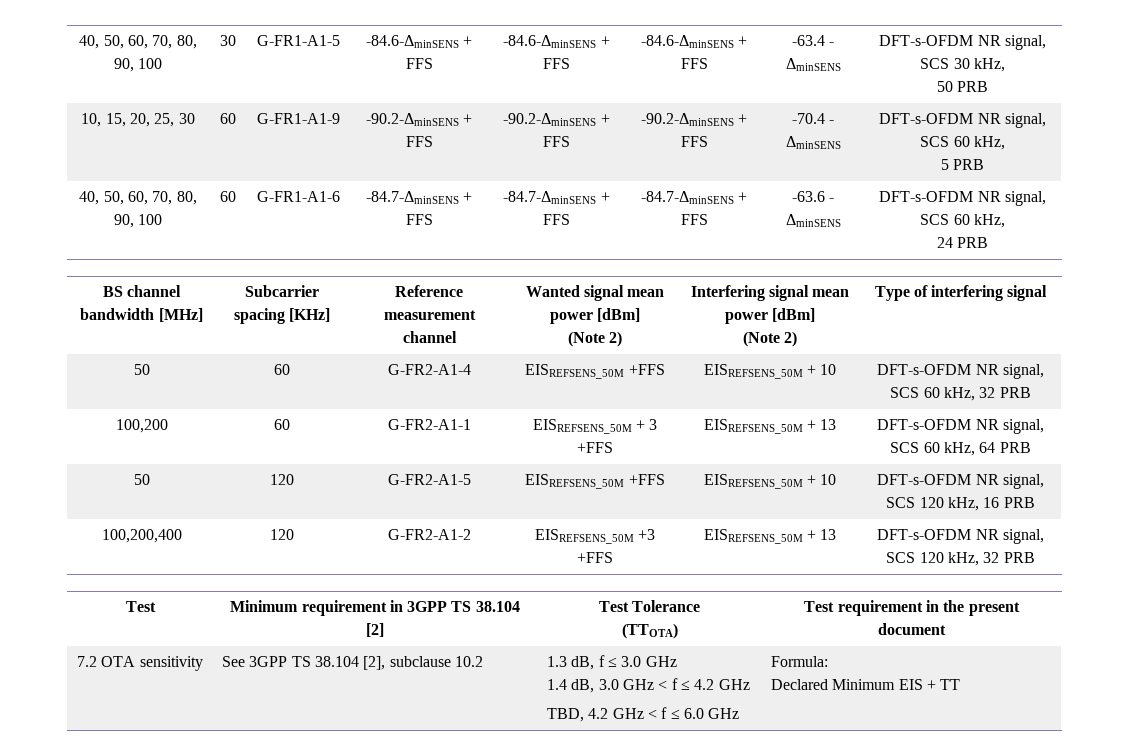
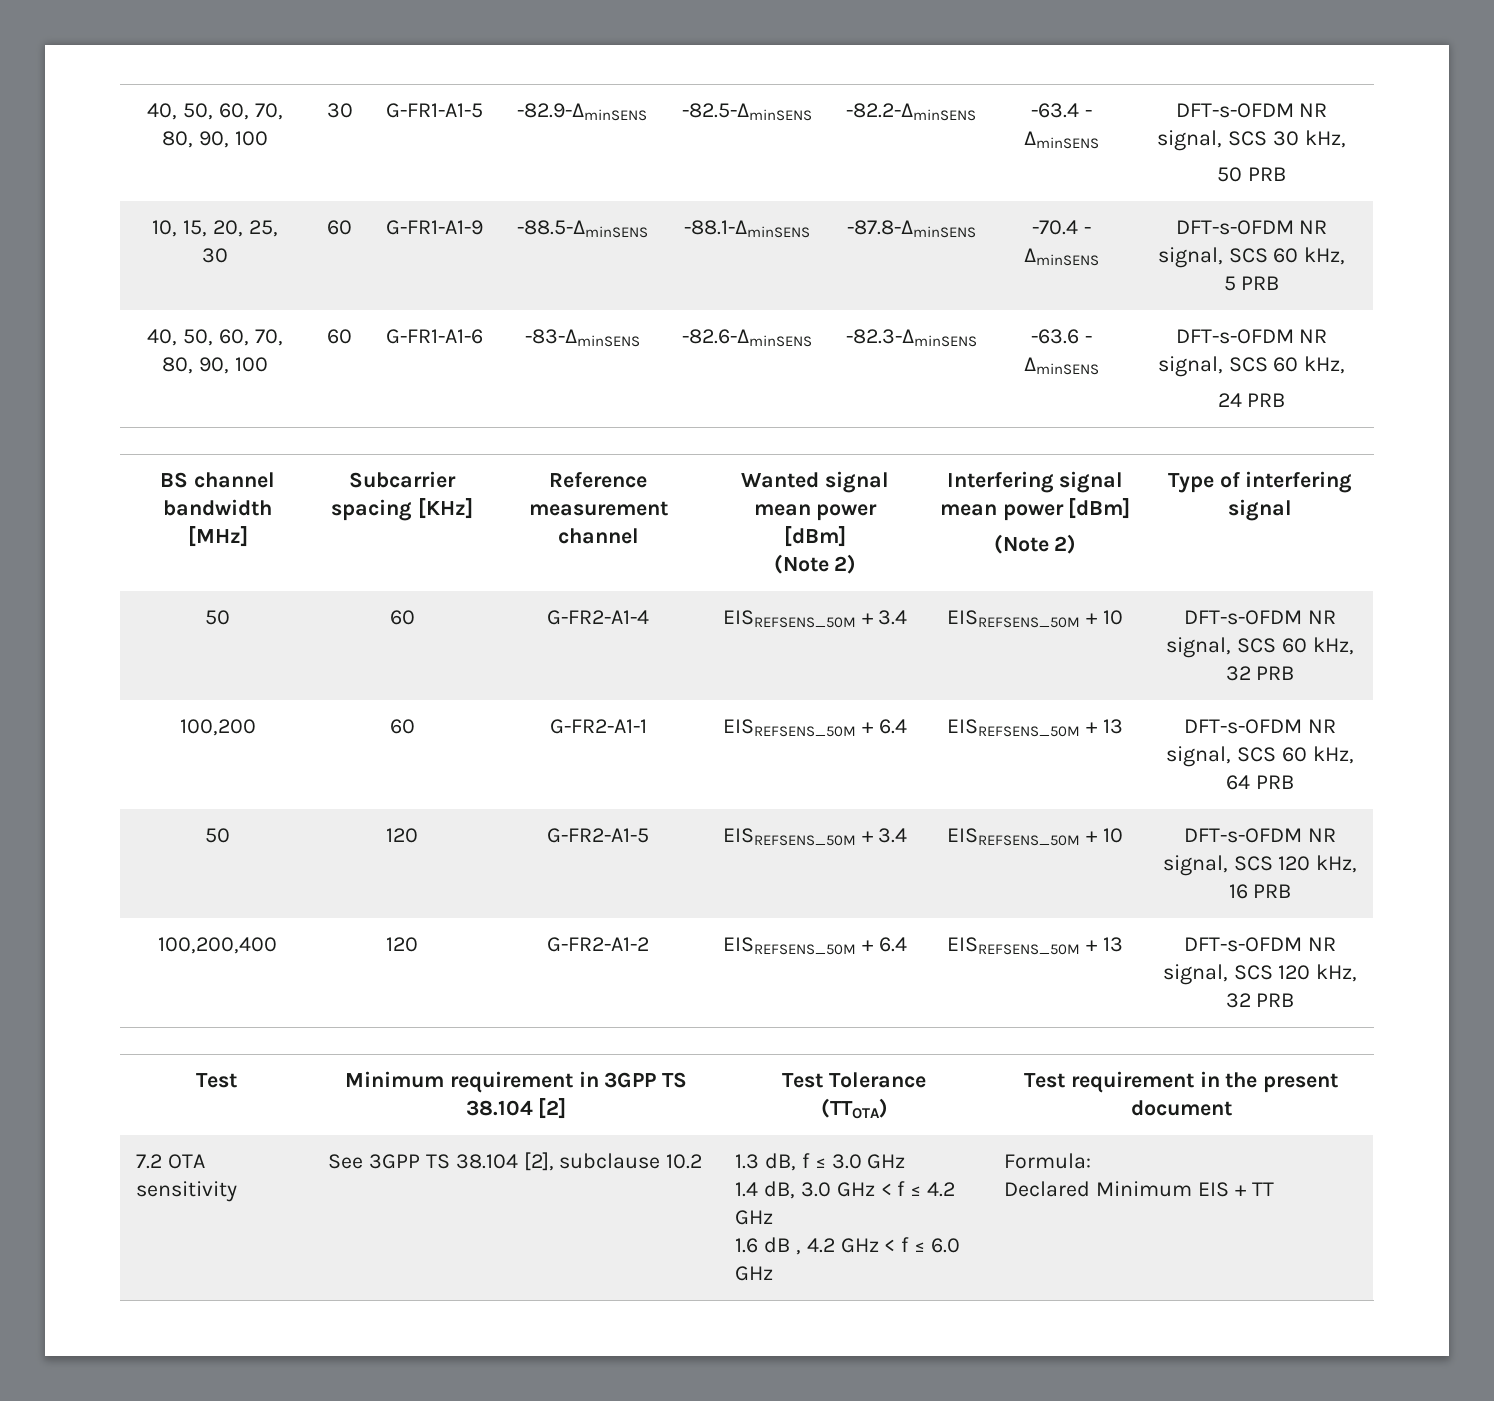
- 40, 50, 60, 70, 80, 90, 100 | 30 | G-FR1-A1-5 | -84.6-ΔminSENS + FFS | -84.6-ΔminSENS + FFS | -84.6-ΔminSENS + FFS | -63.4 - ΔminSENS | DFT-s-OFDM NR signal, SCS 30 kHz,
+ 40, 50, 60, 70, 80, 90, 100 | 30 | G-FR1-A1-5 | -82.9-ΔminSENS | -82.5-ΔminSENS | -82.2-ΔminSENS | -63.4 - ΔminSENS | DFT-s-OFDM NR signal, SCS 30 kHz,
- 10, 15, 20, 25, 30 | 60 | G-FR1-A1-9 | -90.2-ΔminSENS + FFS | -90.2-ΔminSENS + FFS | -90.2-ΔminSENS + FFS | -70.4 - ΔminSENS | DFT-s-OFDM NR signal, SCS 60 kHz,
+ 10, 15, 20, 25, 30 | 60 | G-FR1-A1-9 | -88.5-ΔminSENS | -88.1-ΔminSENS | -87.8-ΔminSENS | -70.4 - ΔminSENS | DFT-s-OFDM NR signal, SCS 60 kHz,
- 40, 50, 60, 70, 80, 90, 100 | 60 | G-FR1-A1-6 | -84.7-ΔminSENS + FFS | -84.7-ΔminSENS + FFS | -84.7-ΔminSENS + FFS | -63.6 - ΔminSENS | DFT-s-OFDM NR signal, SCS 60 kHz,
+ 40, 50, 60, 70, 80, 90, 100 | 60 | G-FR1-A1-6 | -83-ΔminSENS | -82.6-ΔminSENS | -82.3-ΔminSENS | -63.6 - ΔminSENS | DFT-s-OFDM NR signal, SCS 60 kHz,
- 50 | 60 | G-FR2-A1-4 | EISREFSENS_50M +FFS | EISREFSENS_50M + 10 | DFT-s-OFDM NR signal, SCS 60 kHz, 32 PRB
+ 50 | 60 | G-FR2-A1-4 | EISREFSENS_50M + 3.4 | EISREFSENS_50M + 10 | DFT-s-OFDM NR signal, SCS 60 kHz, 32 PRB
- 100,200 | 60 | G-FR2-A1-1 | EISREFSENS_50M + 3 +FFS | EISREFSENS_50M + 13 | DFT-s-OFDM NR signal, SCS 60 kHz, 64 PRB
+ 100,200 | 60 | G-FR2-A1-1 | EISREFSENS_50M + 6.4 | EISREFSENS_50M + 13 | DFT-s-OFDM NR signal, SCS 60 kHz, 64 PRB
- 50 | 120 | G-FR2-A1-5 | EISREFSENS_50M +FFS | EISREFSENS_50M + 10 | DFT-s-OFDM NR signal, SCS 120 kHz, 16 PRB
+ 50 | 120 | G-FR2-A1-5 | EISREFSENS_50M + 3.4 | EISREFSENS_50M + 10 | DFT-s-OFDM NR signal, SCS 120 kHz, 16 PRB
- 100,200,400 | 120 | G-FR2-A1-2 | EISREFSENS_50M +3 +FFS | EISREFSENS_50M + 13 | DFT-s-OFDM NR signal, SCS 120 kHz, 32 PRB
+ 100,200,400 | 120 | G-FR2-A1-2 | EISREFSENS_50M + 6.4 | EISREFSENS_50M + 13 | DFT-s-OFDM NR signal, SCS 120 kHz, 32 PRB
- TBD, 4.2 GHz < f ≤ 6.0 GHz
+ 1.6 dB , 4.2 GHz < f ≤ 6.0 GHz

